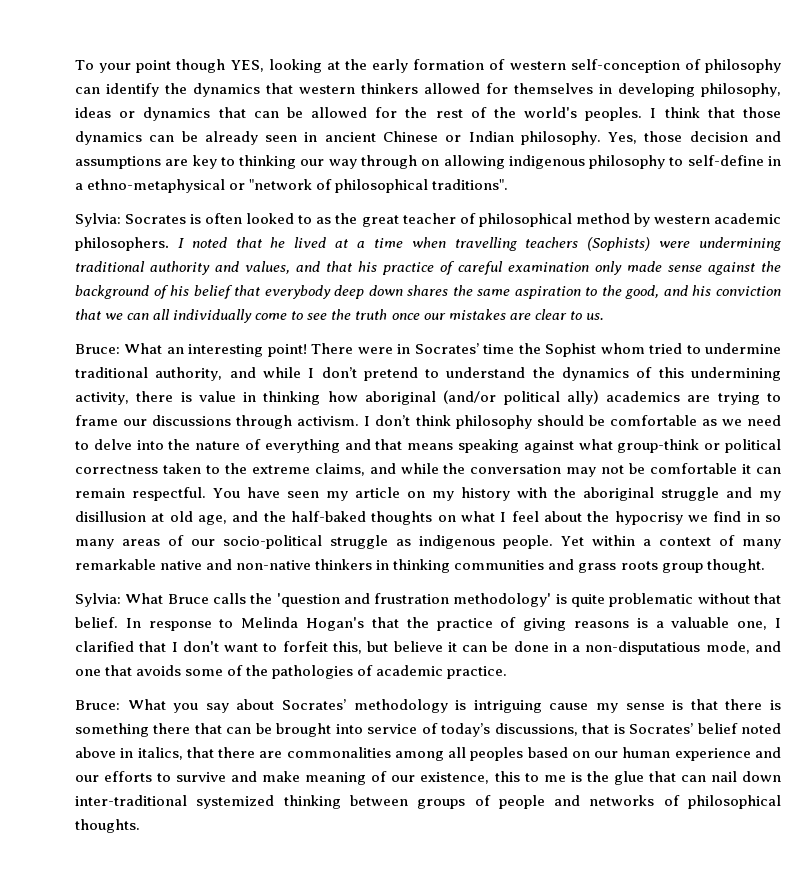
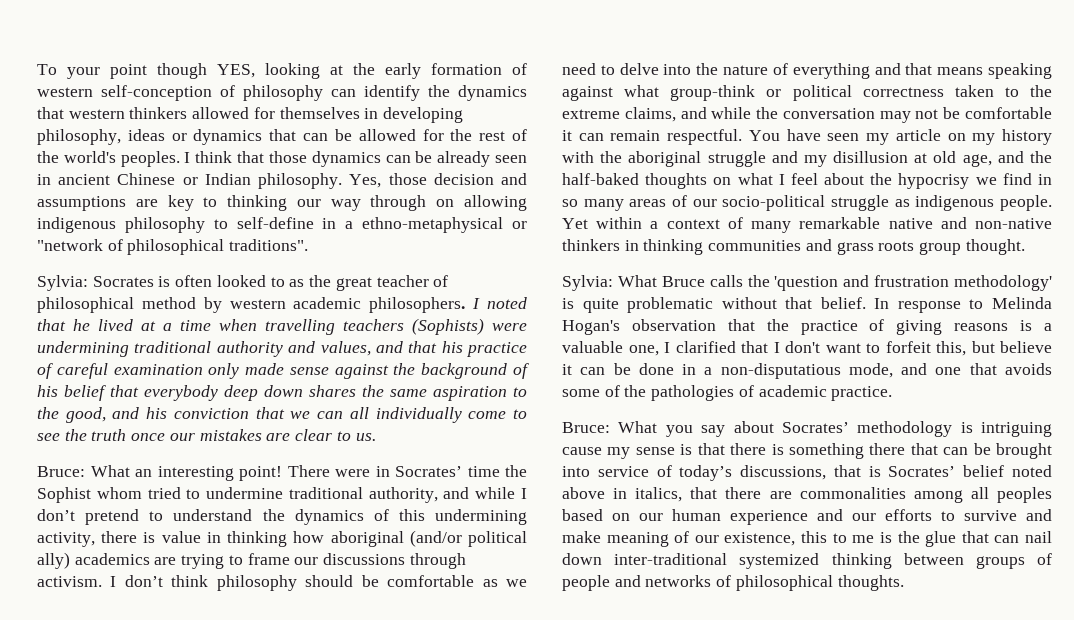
- In response to Melinda Hogan's that the practice of giving reasons is a valuable one, I clarified that I don't want to forfeit this, but believe it can be done in a non-disputatious mode, and one that avoids some of the pathologies of academic practice.
+ In response to Melinda Hogan's observation that the practice of giving reasons is a valuable one, I clarified that I don't want to forfeit this, but believe it can be done in a non-disputatious mode, and one that avoids some of the pathologies of academic practice.

